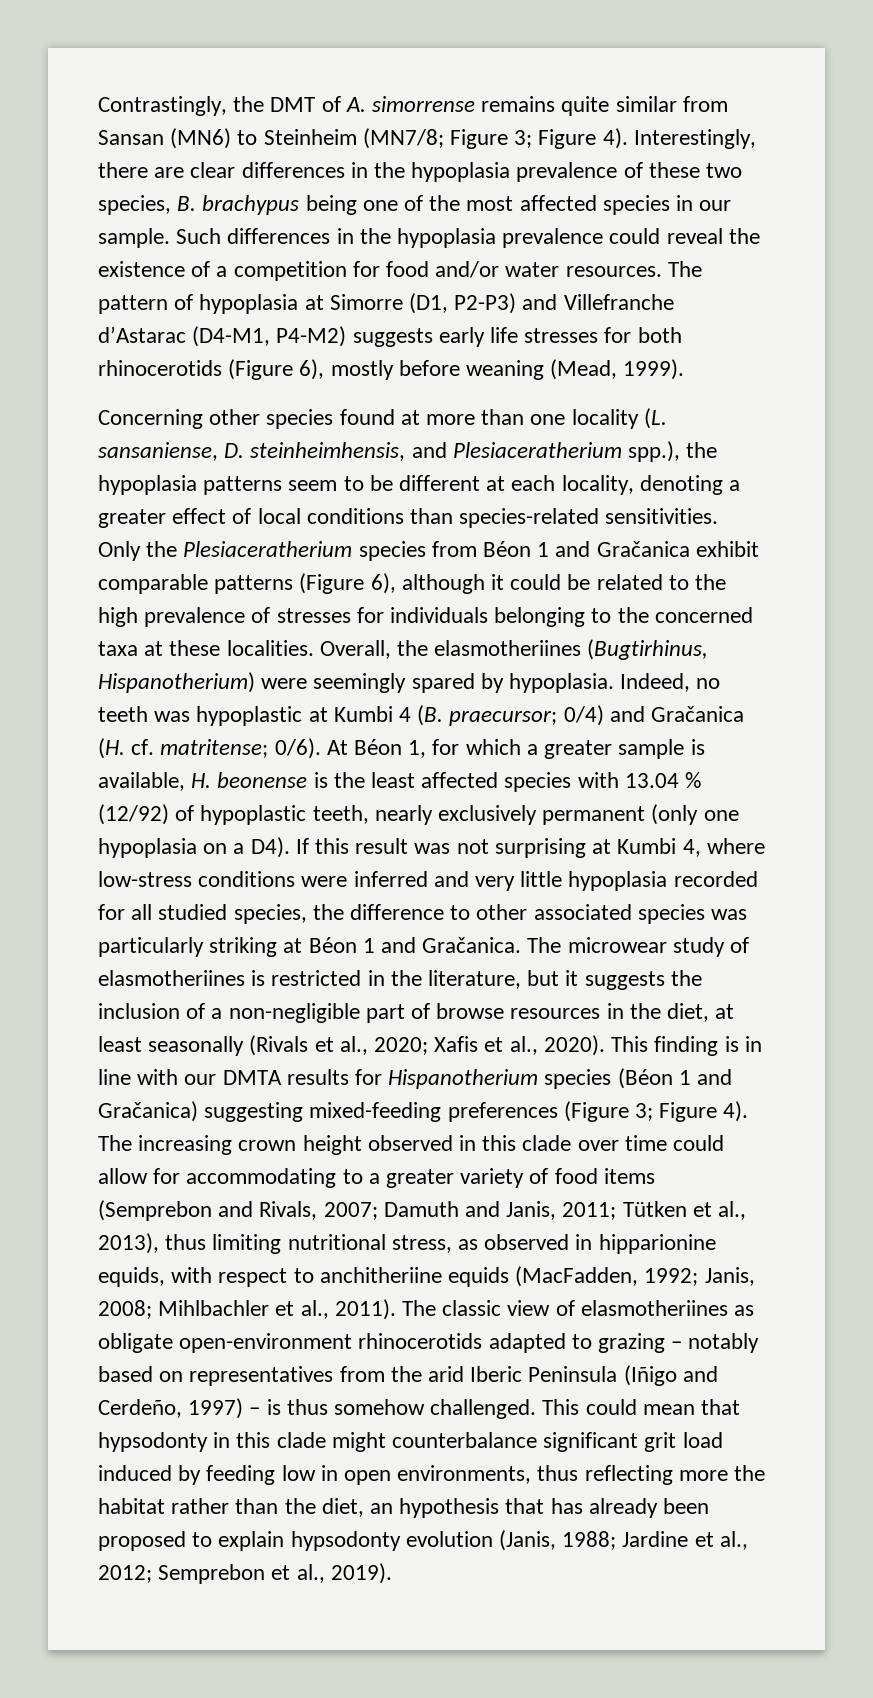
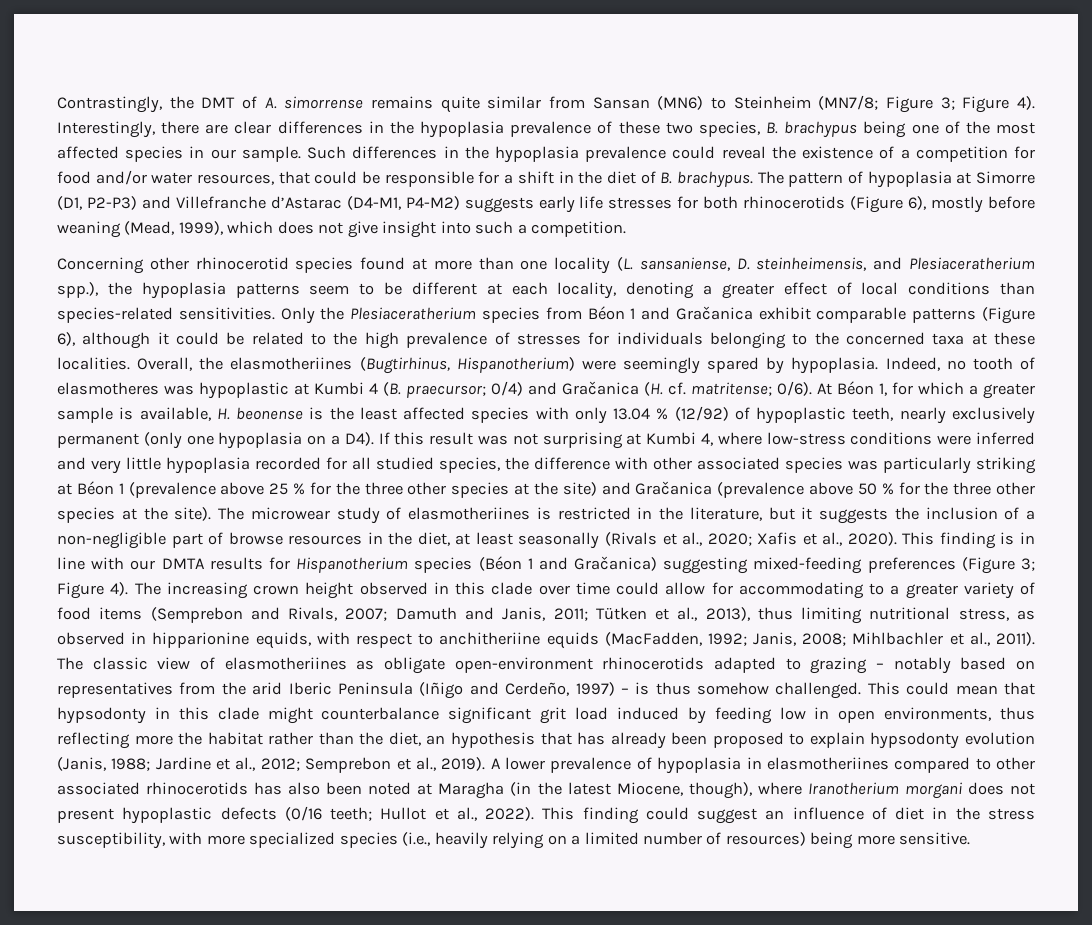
- Such differences in the hypoplasia prevalence could reveal the existence of a competition for food and/or water resources.
+ Such differences in the hypoplasia prevalence could reveal the existence of a competition for food and/or water resources, that could be responsible for a shift in the diet of B. brachypus.
- The pattern of hypoplasia at Simorre (D1, P2-P3) and Villefranche d’Astarac (D4-M1, P4-M2) suggests early life stresses for both rhinocerotids (Figure 6), mostly before weaning (Mead, 1999).
+ The pattern of hypoplasia at Simorre (D1, P2-P3) and Villefranche d’Astarac (D4-M1, P4-M2) suggests early life stresses for both rhinocerotids (Figure 6), mostly before weaning (Mead, 1999), which does not give insight into such a competition.
- Concerning other species found at more than one locality (L. sansaniense, D. steinheimhensis, and Plesiaceratherium spp.), the hypoplasia patterns seem to be different at each locality, denoting a greater effect of local conditions than species-related sensitivities.
+ Concerning other rhinocerotid species found at more than one locality (L. sansaniense, D. steinheimensis, and Plesiaceratherium spp.), the hypoplasia patterns seem to be different at each locality, denoting a greater effect of local conditions than species-related sensitivities.
- Indeed, no teeth was hypoplastic at Kumbi 4 (B. praecursor; 0/4) and Gračanica (H. cf. matritense; 0/6).
+ Indeed, no tooth of elasmotheres was hypoplastic at Kumbi 4 (B. praecursor; 0/4) and Gračanica (H. cf. matritense; 0/6).
- At Béon 1, for which a greater sample is available, H. beonense is the least affected species with 13.04 % (12/92) of hypoplastic teeth, nearly exclusively permanent (only one hypoplasia on a D4). If this result was not surprising at Kumbi 4, where low-stress conditions were inferred and very little hypoplasia recorded for all studied species, the difference to other associated species was particularly striking at Béon 1 and Gračanica.
+ At Béon 1, for which a greater sample is available, H. beonense is the least affected species with only 13.04 % (12/92) of hypoplastic teeth, nearly exclusively permanent (only one hypoplasia on a D4). If this result was not surprising at Kumbi 4, where low-stress conditions were inferred and very little hypoplasia recorded for all studied species, the difference with other associated species was particularly striking at Béon 1 (prevalence above 25 % for the three other species at the site) and Gračanica (prevalence above 50 % for the three other species at the site).
+ A lower prevalence of hypoplasia in elasmotheriines compared to other associated rhinocerotids has also been noted at Maragha (in the latest Miocene, though), where Iranotherium morgani does not present hypoplastic defects (0/16 teeth; Hullot et al., 2022). This finding could suggest an influence of diet in the stress susceptibility, with more specialized species (i.e., heavily relying on a limited number of resources) being more sensitive.

